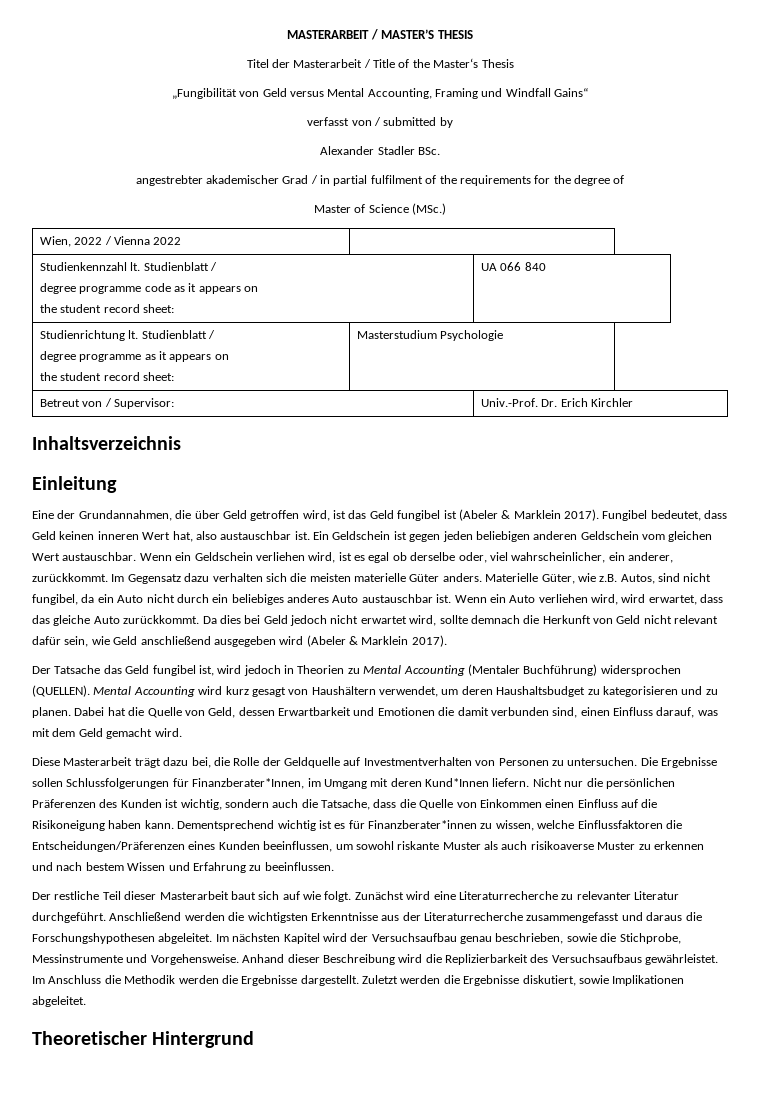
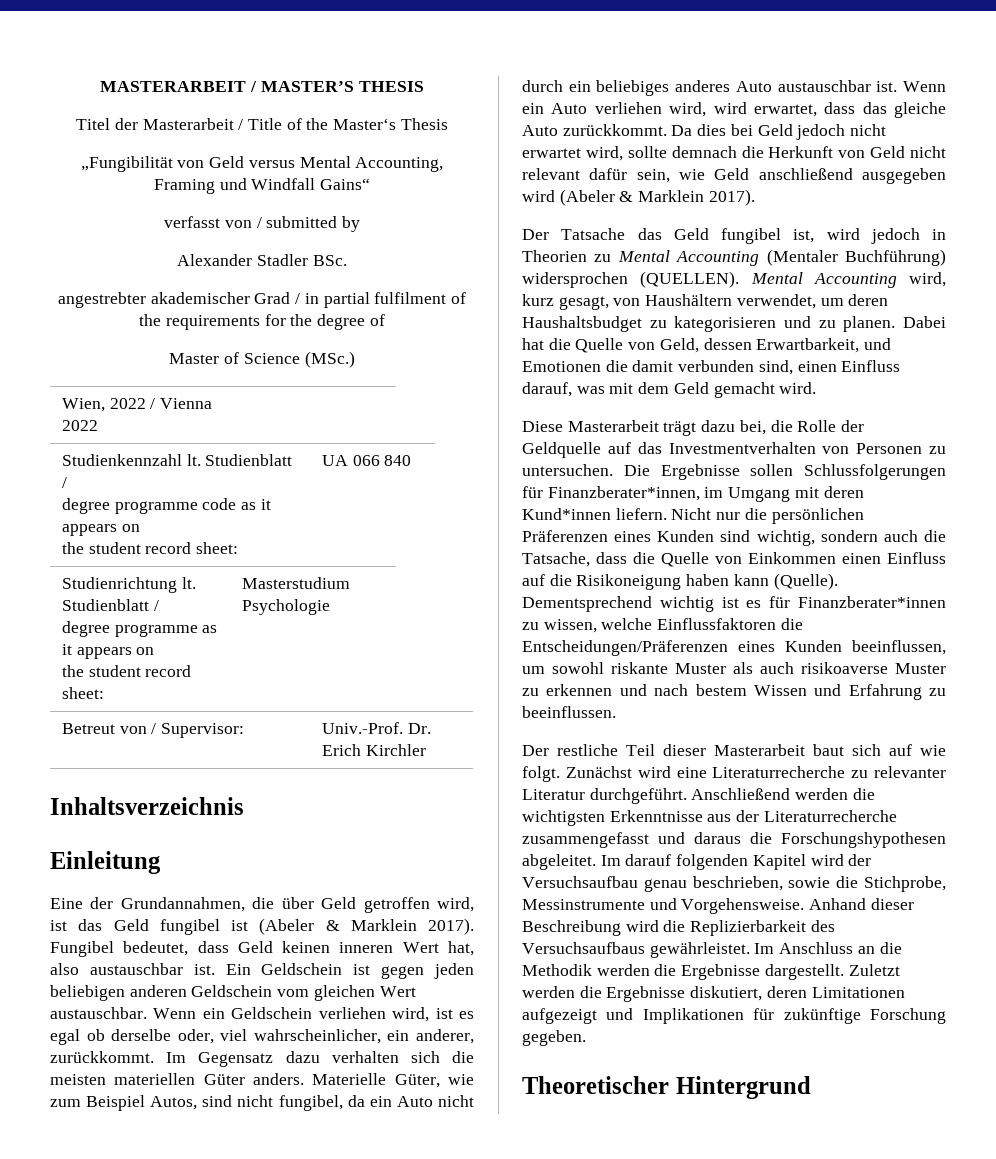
- Im Gegensatz dazu verhalten sich die meisten materielle Güter anders.
+ Im Gegensatz dazu verhalten sich die meisten materiellen Güter anders.
- Materielle Güter, wie z.B. Autos, sind nicht fungibel, da ein Auto nicht durch ein beliebiges anderes Auto austauschbar ist.
+ Materielle Güter, wie zum Beispiel Autos, sind nicht fungibel, da ein Auto nicht durch ein beliebiges anderes Auto austauschbar ist.
- Mental Accounting wird kurz gesagt von Haushältern verwendet, um deren Haushaltsbudget zu kategorisieren und zu planen.
+ Mental Accounting wird, kurz gesagt, von Haushältern verwendet, um deren Haushaltsbudget zu kategorisieren und zu planen.
- Dabei hat die Quelle von Geld, dessen Erwartbarkeit und Emotionen die damit verbunden sind, einen Einfluss darauf, was mit dem Geld gemacht wird.
+ Dabei hat die Quelle von Geld, dessen Erwartbarkeit, und Emotionen die damit verbunden sind, einen Einfluss darauf, was mit dem Geld gemacht wird.
- Diese Masterarbeit trägt dazu bei, die Rolle der Geldquelle auf Investmentverhalten von Personen zu untersuchen.
+ Diese Masterarbeit trägt dazu bei, die Rolle der Geldquelle auf das Investmentverhalten von Personen zu untersuchen.
- Die Ergebnisse sollen Schlussfolgerungen für Finanzberater*Innen, im Umgang mit deren Kund*Innen liefern.
+ Die Ergebnisse sollen Schlussfolgerungen für Finanzberater*innen, im Umgang mit deren Kund*innen liefern.
- Nicht nur die persönlichen Präferenzen des Kunden ist wichtig, sondern auch die Tatsache, dass die Quelle von Einkommen einen Einfluss auf die Risikoneigung haben kann.
+ Nicht nur die persönlichen Präferenzen eines Kunden sind wichtig, sondern auch die Tatsache, dass die Quelle von Einkommen einen Einfluss auf die Risikoneigung haben kann (Quelle).
- Im nächsten Kapitel wird der Versuchsaufbau genau beschrieben, sowie die Stichprobe, Messinstrumente und Vorgehensweise.
+ Im darauf folgenden Kapitel wird der Versuchsaufbau genau beschrieben, sowie die Stichprobe, Messinstrumente und Vorgehensweise.
- Im Anschluss die Methodik werden die Ergebnisse dargestellt.
+ Im Anschluss an die Methodik werden die Ergebnisse dargestellt.
- Zuletzt werden die Ergebnisse diskutiert, sowie Implikationen abgeleitet.
+ Zuletzt werden die Ergebnisse diskutiert, deren Limitationen aufgezeigt und Implikationen für zukünftige Forschung gegeben.

